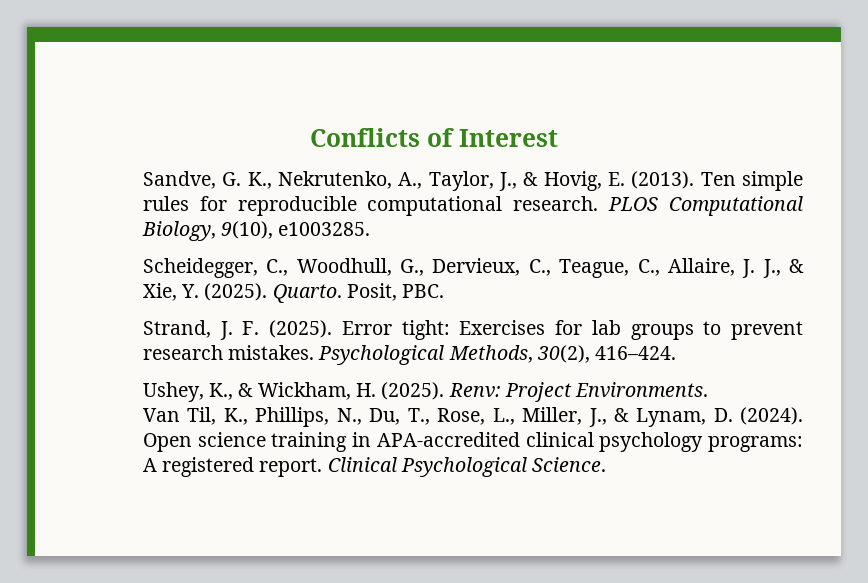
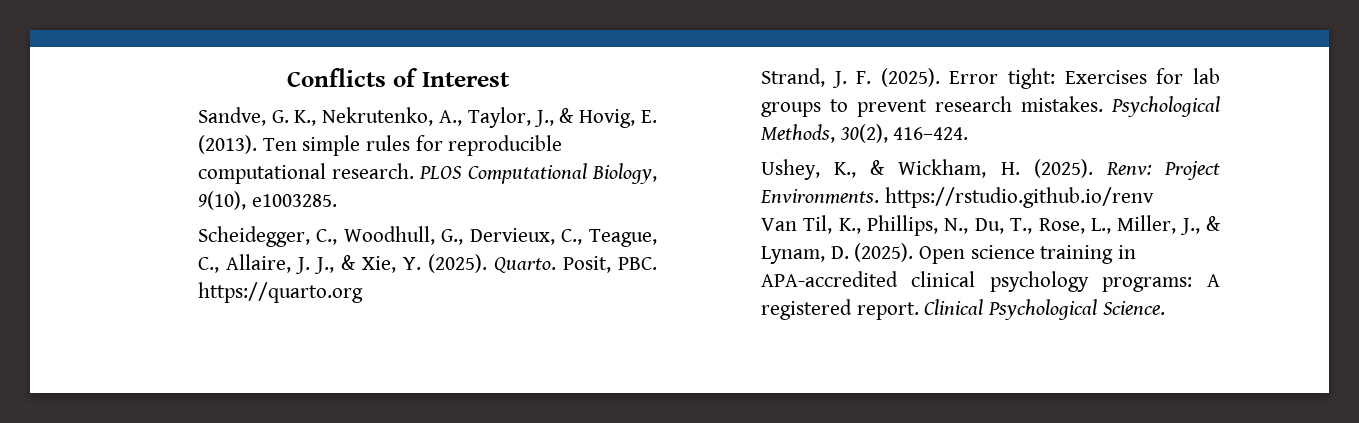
- Posit, PBC.
+ Posit, PBC. https://quarto.org
- Renv: Project Environments.
+ Renv: Project Environments. https://rstudio.github.io/renv
- Van Til, K., Phillips, N., Du, T., Rose, L., Miller, J., & Lynam, D. (2024).
+ Van Til, K., Phillips, N., Du, T., Rose, L., Miller, J., & Lynam, D. (2025).

